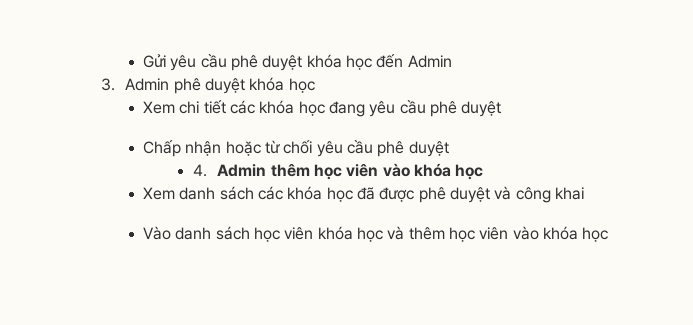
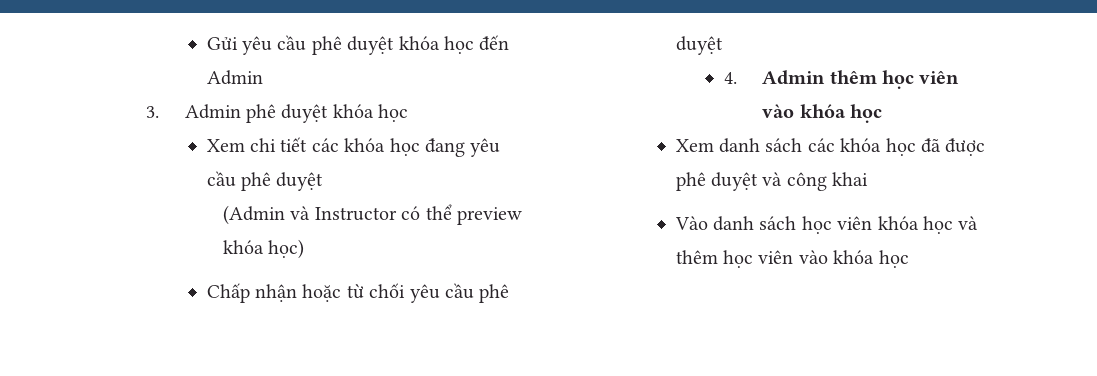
+ (Admin và Instructor có thể preview khóa học)

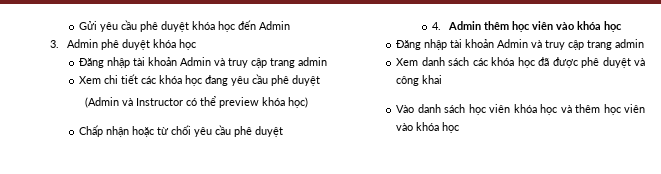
  3. Admin phê duyệt khóa học
+ Đăng nhập tài khoản Admin và truy cập trang admin
  4. Admin thêm học viên vào khóa học
+ Đăng nhập tài khoản Admin và truy cập trang admin

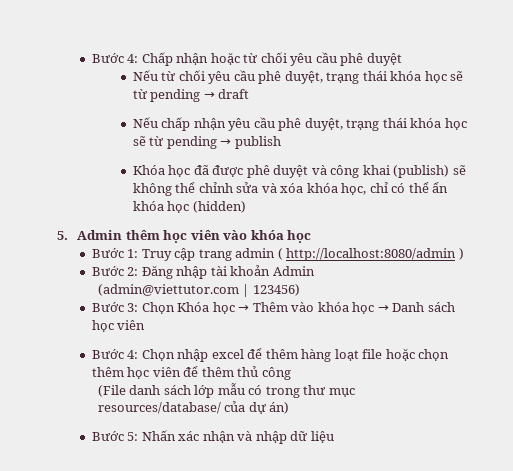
- Gửi yêu cầu phê duyệt khóa học đến Admin
- 3. Admin phê duyệt khóa học
- Đăng nhập tài khoản Admin và truy cập trang admin
- Xem chi tiết các khóa học đang yêu cầu phê duyệt
- (Admin và Instructor có thể preview khóa học)
- Chấp nhận hoặc từ chối yêu cầu phê duyệt
+ Bước 4: Chấp nhận hoặc từ chối yêu cầu phê duyệt
- 4. Admin thêm học viên vào khóa học
- Đăng nhập tài khoản Admin và truy cập trang admin
- Xem danh sách các khóa học đã được phê duyệt và công khai
- Vào danh sách học viên khóa học và thêm học viên vào khóa học
+ Nếu từ chối yêu cầu phê duyệt, trạng thái khóa học sẽ từ pending → draft
+ Nếu chấp nhận yêu cầu phê duyệt, trạng thái khóa học sẽ từ pending → publish
+ Khóa học đã được phê duyệt và công khai (publish) sẽ không thể chỉnh sửa và xóa khóa học, chỉ có thể ẩn khóa học (hidden)
+ 5. Admin thêm học viên vào khóa học
+ Bước 1: Truy cập trang admin ( http://localhost:8080/admin )
+ Bước 2: Đăng nhập tài khoản Admin
+ (admin@viettutor.com | 123456)
+ Bước 3: Chọn Khóa học → Thêm vào khóa học → Danh sách học viên
+ Bước 4: Chọn nhập excel để thêm hàng loạt file hoặc chọn thêm học viên để thêm thủ công
+ (File danh sách lớp mẫu có trong thư mục resources/database/ của dự án)
+ Bước 5: Nhấn xác nhận và nhập dữ liệu

